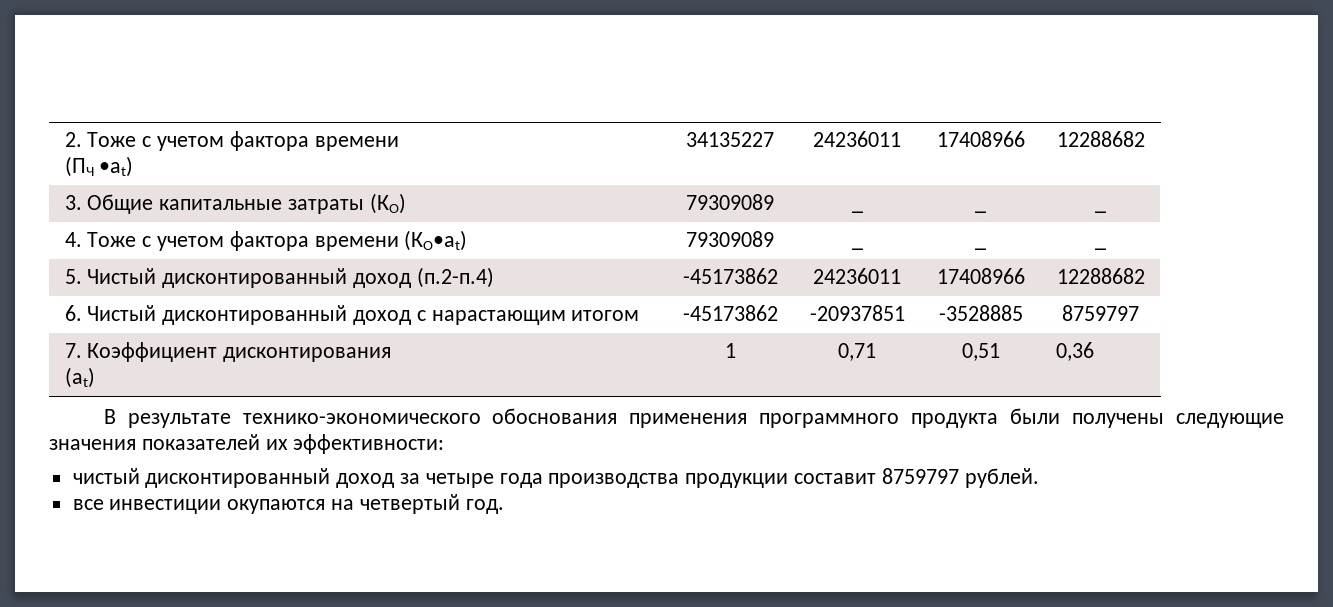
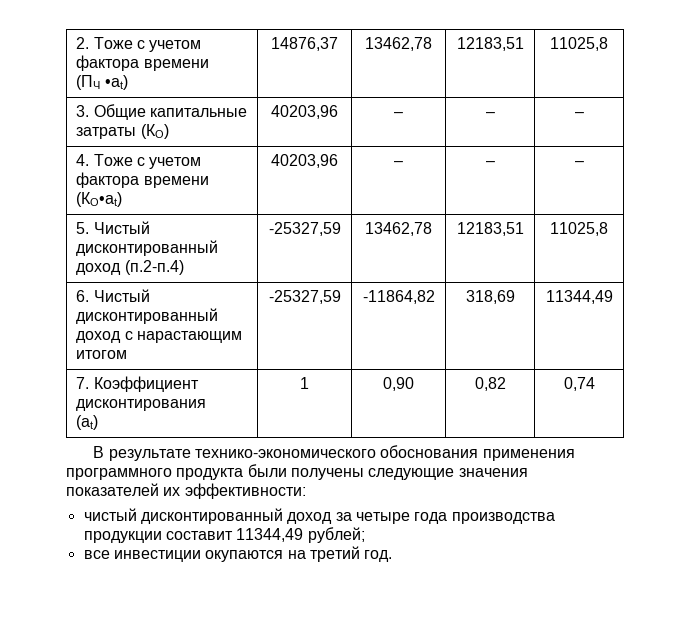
  2. Тоже с учетом фактора времени
- (ПЧ •аt) | 34135227 | 24236011 | 17408966 | 12288682
+ (ПЧ •аt) | 14876,37 | 13462,78 | 12183,51 | 11025,8
- 3. Общие капитальные затраты (КО) | 79309089 | _ | _ | _
+ 3. Общие капитальные затраты (КО) | 40203,96 | – | – | –
- 4. Тоже с учетом фактора времени (КО•аt) | 79309089 | _ | _ | _
+ 4. Тоже с учетом фактора времени (КО•аt) | 40203,96 | – | – | –
- 5. Чистый дисконтированный доход (п.2-п.4) | -45173862 | 24236011 | 17408966 | 12288682
+ 5. Чистый дисконтированный доход (п.2-п.4) | -25327,59 | 13462,78 | 12183,51 | 11025,8
- 6. Чистый дисконтированный доход с нарастающим итогом | -45173862 | -20937851 | -3528885 | 8759797
+ 6. Чистый дисконтированный доход с нарастающим итогом | -25327,59 | -11864,82 | 318,69 | 11344,49
  7. Коэффициент дисконтирования
- (аt) | 1 | 0,71 | 0,51 | 0,36
+ (аt) | 1 | 0,90 | 0,82 | 0,74
- чистый дисконтированный доход за четыре года производства продукции составит 8759797 рублей.
+ чистый дисконтированный доход за четыре года производства продукции составит 11344,49 рублей;
- все инвестиции окупаются на четвертый год.
+ все инвестиции окупаются на третий год.

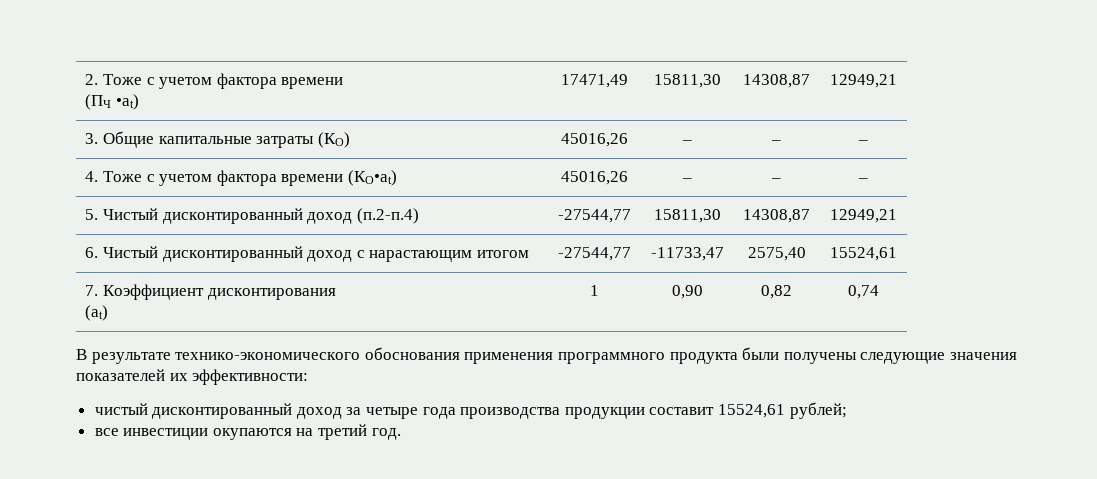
  2. Тоже с учетом фактора времени
- (ПЧ •аt) | 14876,37 | 13462,78 | 12183,51 | 11025,8
+ (ПЧ •аt) | 17471,49 | 15811,30 | 14308,87 | 12949,21
- 3. Общие капитальные затраты (КО) | 40203,96 | – | – | –
+ 3. Общие капитальные затраты (КО) | 45016,26 | – | – | –
- 4. Тоже с учетом фактора времени (КО•аt) | 40203,96 | – | – | –
+ 4. Тоже с учетом фактора времени (КО•аt) | 45016,26 | – | – | –
- 5. Чистый дисконтированный доход (п.2-п.4) | -25327,59 | 13462,78 | 12183,51 | 11025,8
+ 5. Чистый дисконтированный доход (п.2-п.4) | -27544,77 | 15811,30 | 14308,87 | 12949,21
- 6. Чистый дисконтированный доход с нарастающим итогом | -25327,59 | -11864,82 | 318,69 | 11344,49
+ 6. Чистый дисконтированный доход с нарастающим итогом | -27544,77 | -11733,47 | 2575,40 | 15524,61
- чистый дисконтированный доход за четыре года производства продукции составит 11344,49 рублей;
+ чистый дисконтированный доход за четыре года производства продукции составит 15524,61 рублей;

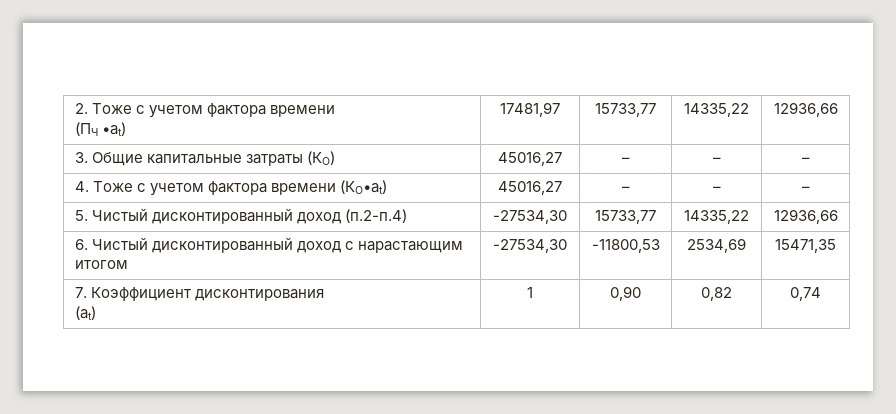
  2. Тоже с учетом фактора времени
- (ПЧ •аt) | 17471,49 | 15811,30 | 14308,87 | 12949,21
+ (ПЧ •аt) | 17481,97 | 15733,77 | 14335,22 | 12936,66
- 3. Общие капитальные затраты (КО) | 45016,26 | – | – | –
+ 3. Общие капитальные затраты (КО) | 45016,27 | – | – | –
- 4. Тоже с учетом фактора времени (КО•аt) | 45016,26 | – | – | –
+ 4. Тоже с учетом фактора времени (КО•аt) | 45016,27 | – | – | –
- 5. Чистый дисконтированный доход (п.2-п.4) | -27544,77 | 15811,30 | 14308,87 | 12949,21
+ 5. Чистый дисконтированный доход (п.2-п.4) | -27534,30 | 15733,77 | 14335,22 | 12936,66
- 6. Чистый дисконтированный доход с нарастающим итогом | -27544,77 | -11733,47 | 2575,40 | 15524,61
+ 6. Чистый дисконтированный доход с нарастающим итогом | -27534,30 | -11800,53 | 2534,69 | 15471,35
- В результате технико-экономического обоснования применения программного продукта были получены следующие значения показателей их эффективности:
- чистый дисконтированный доход за четыре года производства продукции составит 15524,61 рублей;
- все инвестиции окупаются на третий год.

